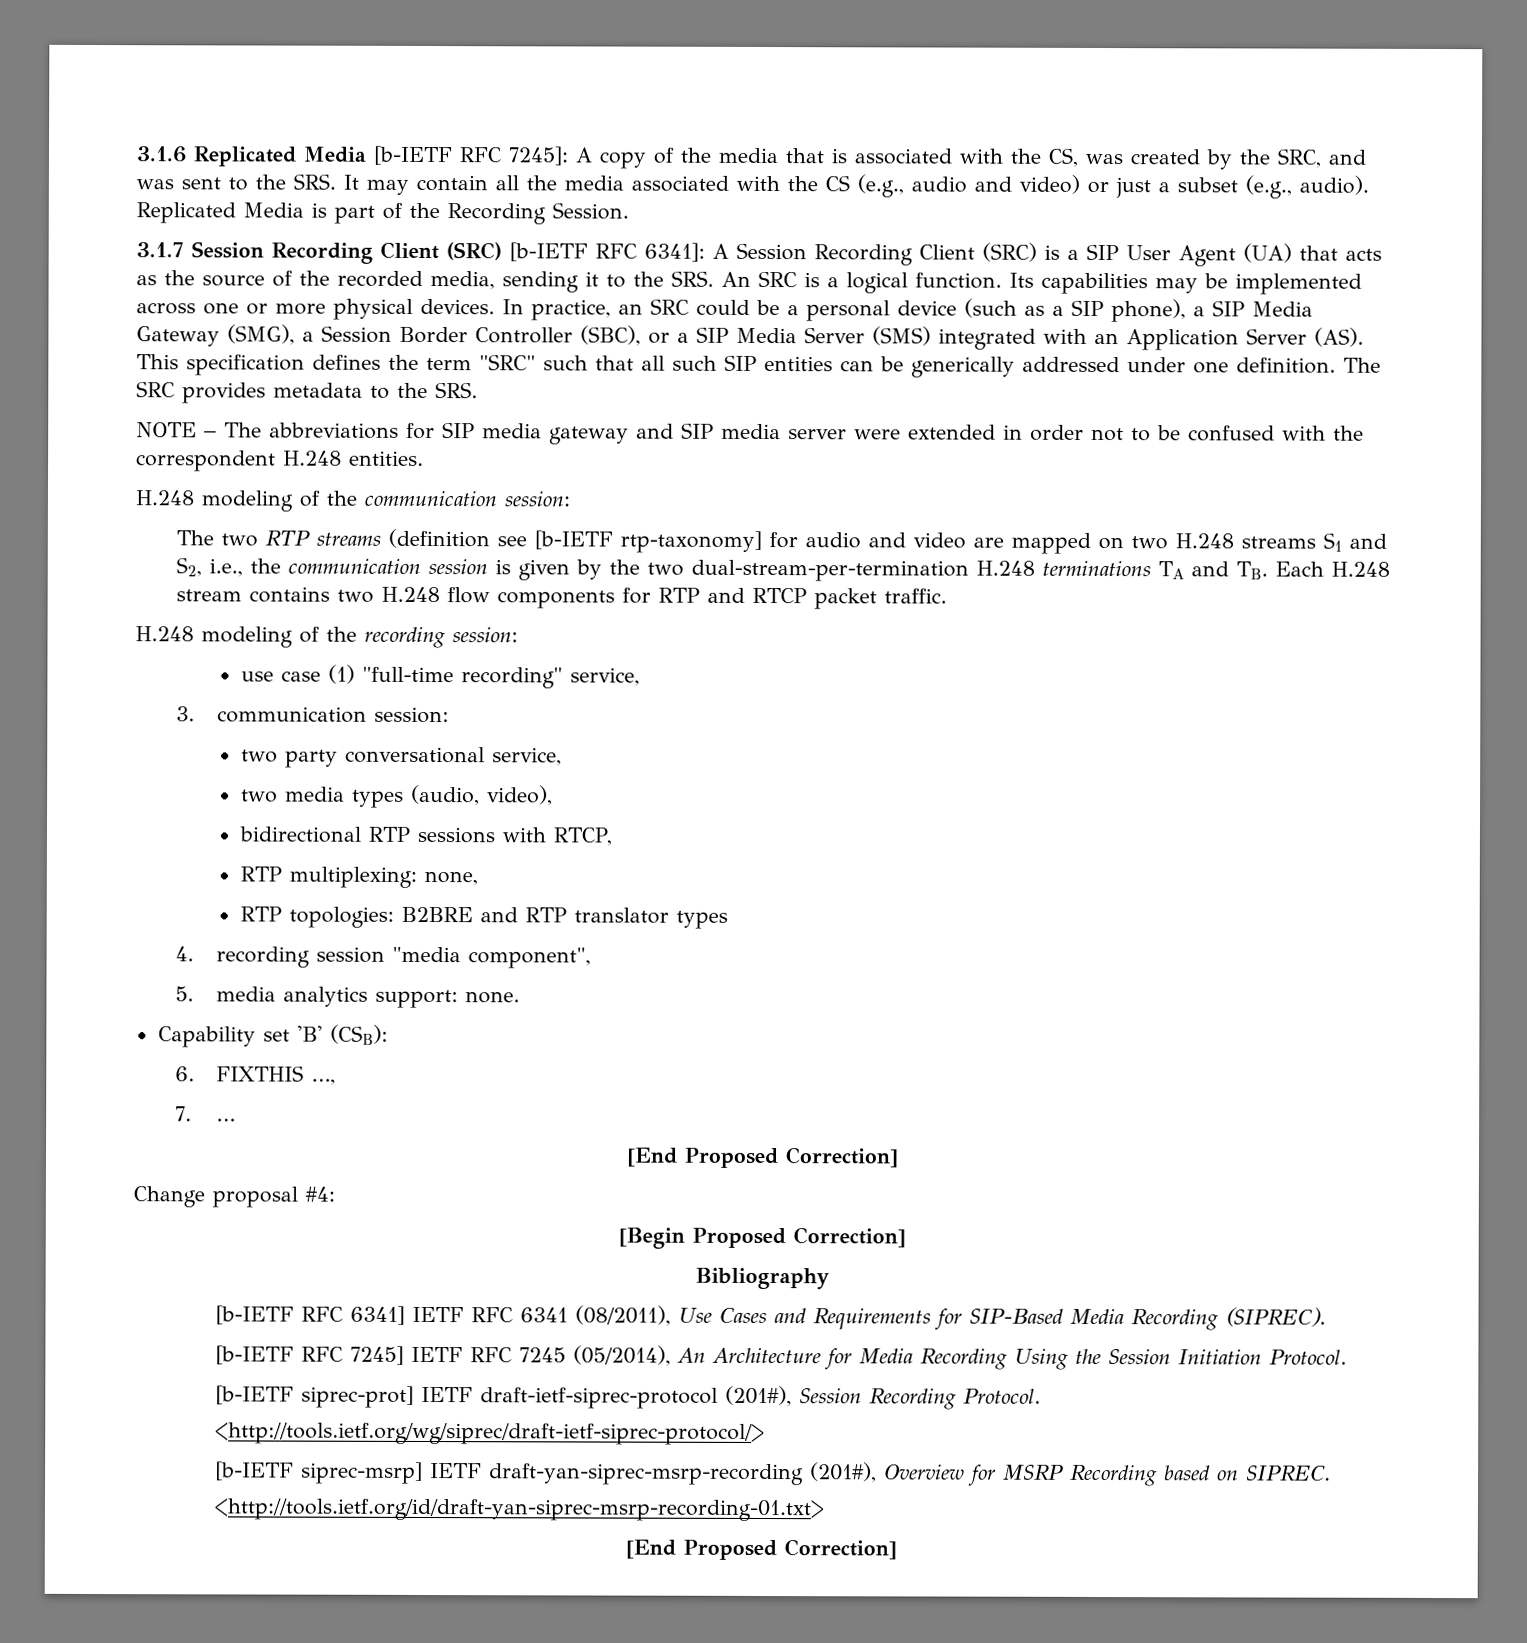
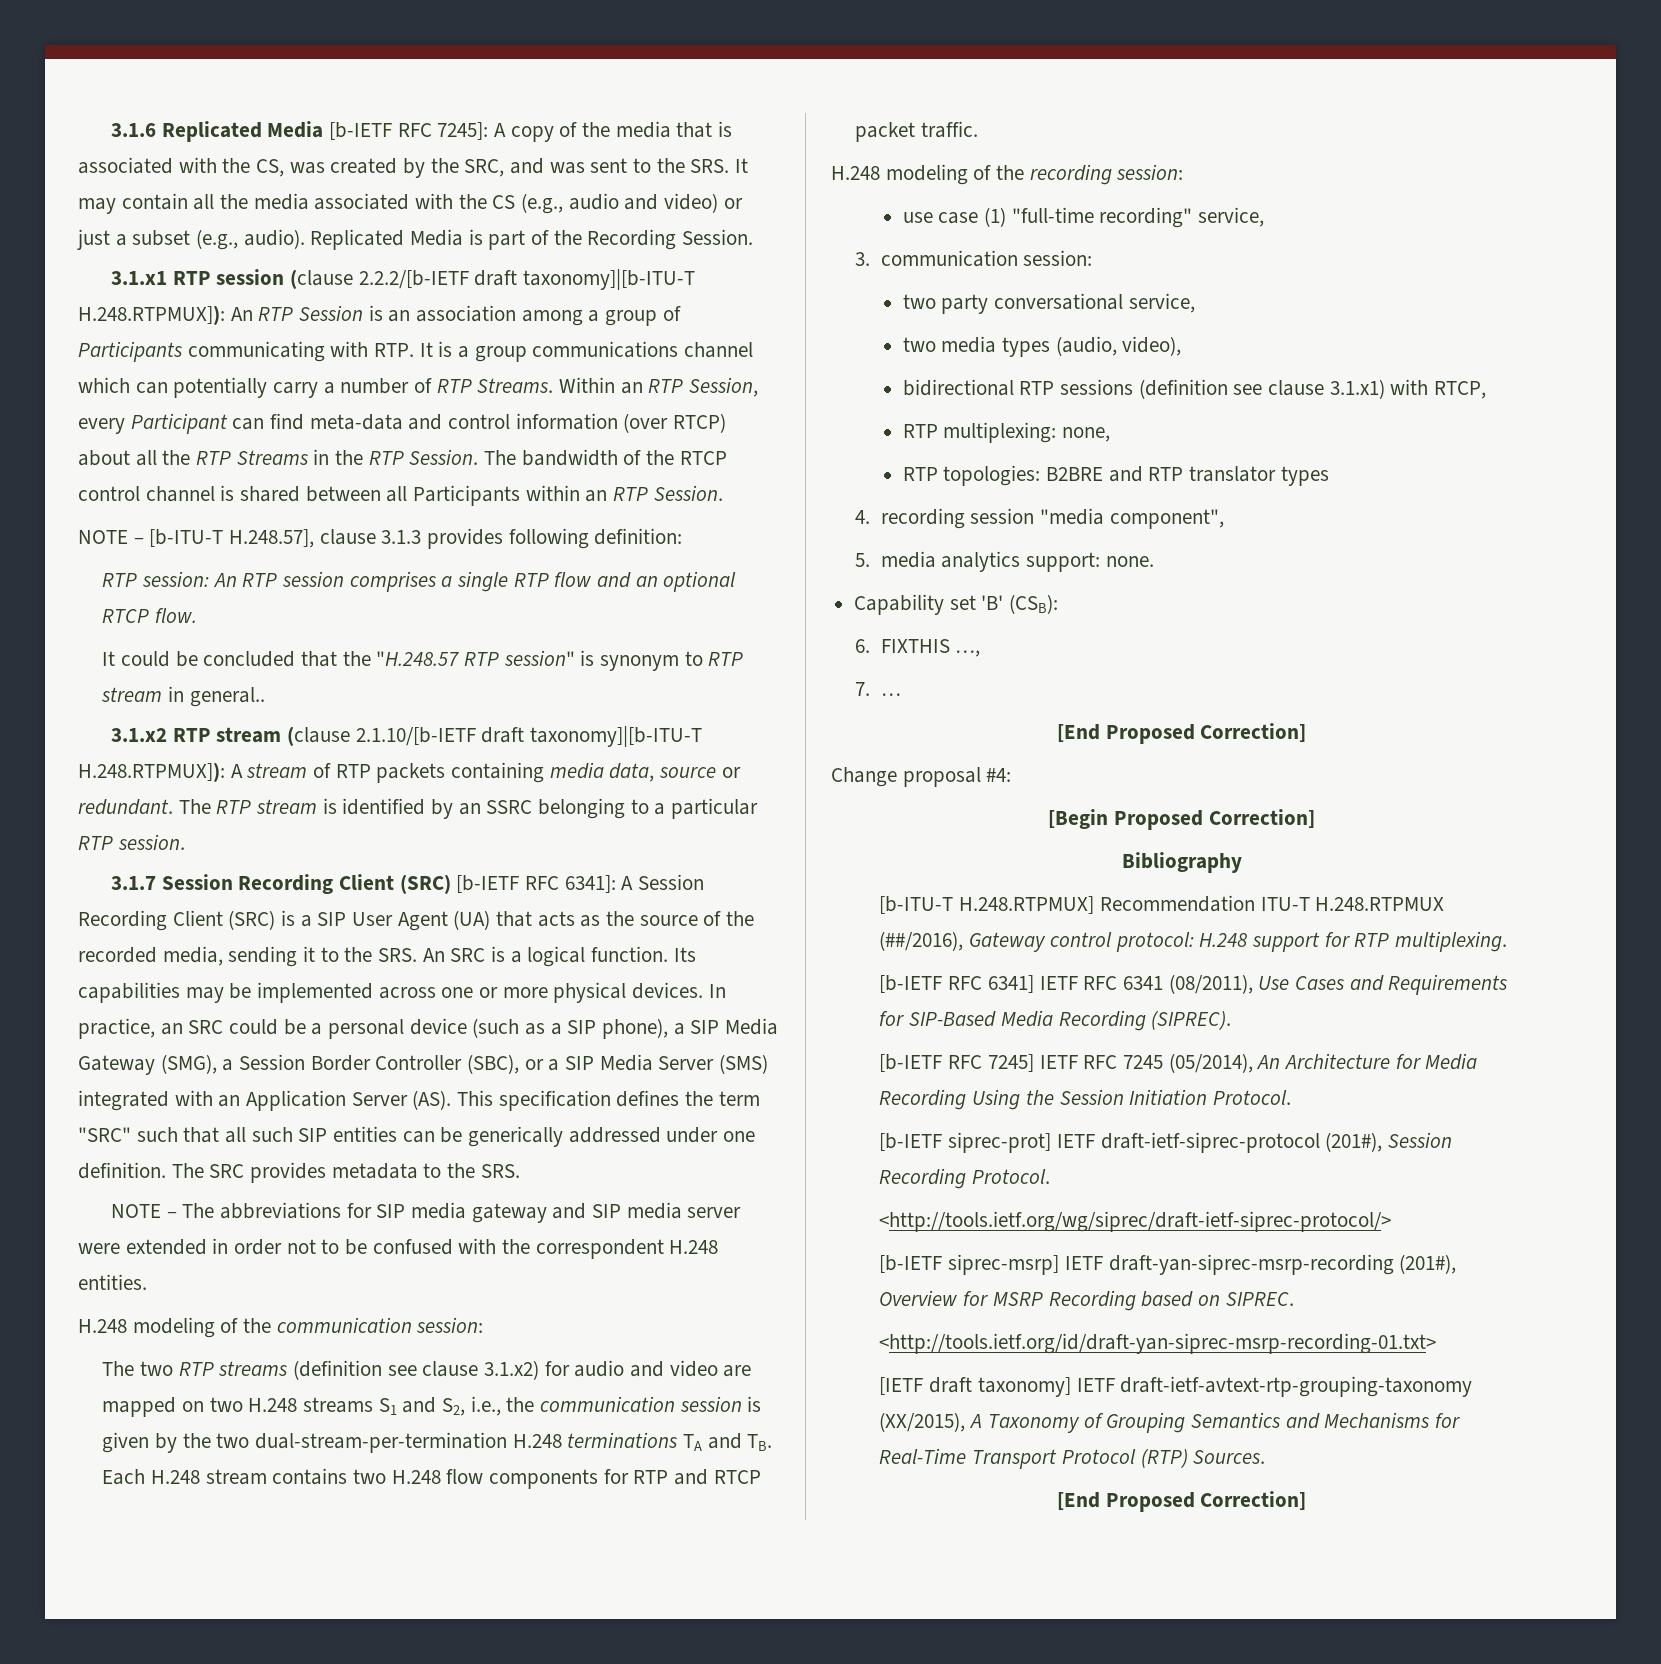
+ 3.1.x1 RTP session (clause 2.2.2/[b-IETF draft taxonomy]|[b-ITU-T H.248.RTPMUX]): An RTP Session is an association among a group of Participants communicating with RTP. It is a group communications channel which can potentially carry a number of RTP Streams. Within an RTP Session, every Participant can find meta-data and control information (over RTCP) about all the RTP Streams in the RTP Session. The bandwidth of the RTCP control channel is shared between all Participants within an RTP Session.
+ NOTE – [b-ITU-T H.248.57], clause 3.1.3 provides following definition:
+ RTP session: An RTP session comprises a single RTP flow and an optional RTCP flow.
+ It could be concluded that the "H.248.57 RTP session" is synonym to RTP stream in general..
+ 3.1.x2 RTP stream (clause 2.1.10/[b-IETF draft taxonomy]|[b-ITU-T H.248.RTPMUX]): A stream of RTP packets containing media data, source or redundant. The RTP stream is identified by an SSRC belonging to a particular RTP session.
- The two RTP streams (definition see [b-IETF rtp-taxonomy] for audio and video are mapped on two H.248 streams S1 and S2, i.e., the communication session is given by the two dual-stream-per-termination H.248 terminations TA and TB. Each H.248 stream contains two H.248 flow components for RTP and RTCP packet traffic.
+ The two RTP streams (definition see clause 3.1.x2) for audio and video are mapped on two H.248 streams S1 and S2, i.e., the communication session is given by the two dual-stream-per-termination H.248 terminations TA and TB. Each H.248 stream contains two H.248 flow components for RTP and RTCP packet traffic.
- bidirectional RTP sessions with RTCP,
+ bidirectional RTP sessions (definition see clause 3.1.x1) with RTCP,
+ [b-ITU-T H.248.RTPMUX] Recommendation ITU-T H.248.RTPMUX (##/2016), Gateway control protocol: H.248 support for RTP multiplexing.
+ [IETF draft taxonomy] IETF draft-ietf-avtext-rtp-grouping-taxonomy (XX/2015), A Taxonomy of Grouping Semantics and Mechanisms for Real-Time Transport Protocol (RTP) Sources.

